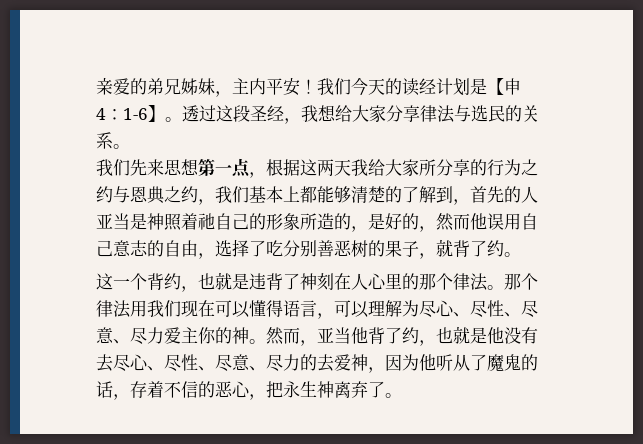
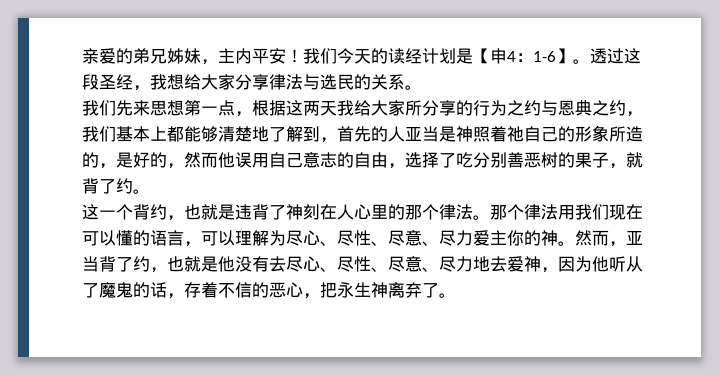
- 我们先来思想第一点，根据这两天我给大家所分享的行为之约与恩典之约，我们基本上都能够清楚的了解到，首先的人亚当是神照着祂自己的形象所造的，是好的，然而他误用自己意志的自由，选择了吃分别善恶树的果子，就背了约。
+ 我们先来思想第一点，根据这两天我给大家所分享的行为之约与恩典之约，我们基本上都能够清楚地了解到，首先的人亚当是神照着祂自己的形象所造的，是好的，然而他误用自己意志的自由，选择了吃分别善恶树的果子，就背了约。
- 那个律法用我们现在可以懂得语言，可以理解为尽心、尽性、尽意、尽力爱主你的神。
+ 那个律法用我们现在可以懂的语言，可以理解为尽心、尽性、尽意、尽力爱主你的神。
- 然而，亚当他背了约，也就是他没有去尽心、尽性、尽意、尽力的去爱神，因为他听从了魔鬼的话，存着不信的恶心，把永生神离弃了。
+ 然而，亚当背了约，也就是他没有去尽心、尽性、尽意、尽力地去爱神，因为他听从了魔鬼的话，存着不信的恶心，把永生神离弃了。

